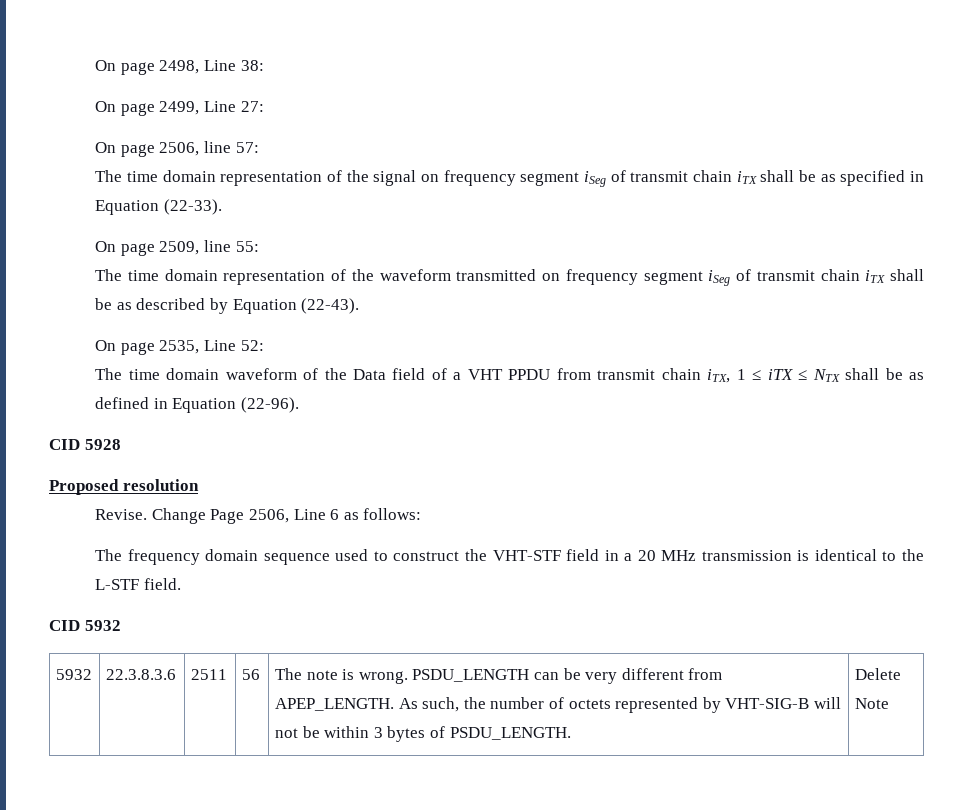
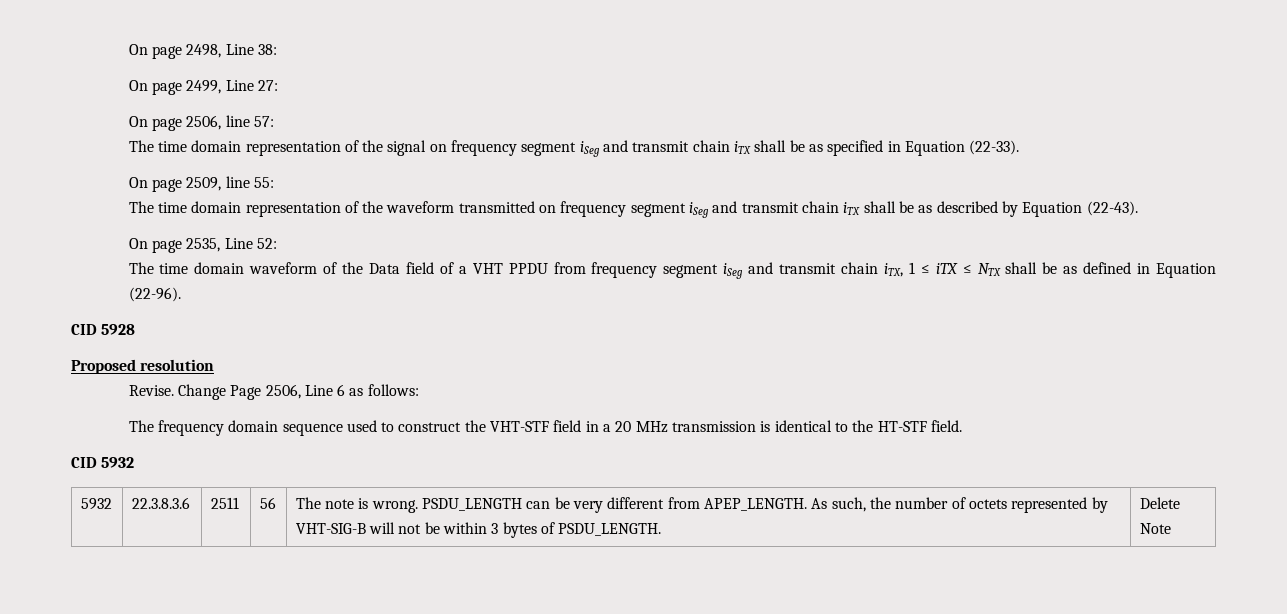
- The time domain representation of the signal on frequency segment iSeg of transmit chain iTX shall be as specified in Equation (22-33).
+ The time domain representation of the signal on frequency segment iSeg and transmit chain iTX shall be as specified in Equation (22-33).
- The time domain representation of the waveform transmitted on frequency segment iSeg of transmit chain iTX shall be as described by Equation (22-43).
+ The time domain representation of the waveform transmitted on frequency segment iSeg and transmit chain iTX shall be as described by Equation (22-43).
- The time domain waveform of the Data field of a VHT PPDU from transmit chain iTX, 1 ≤ iTX ≤ NTX shall be as defined in Equation (22-96).
+ The time domain waveform of the Data field of a VHT PPDU from frequency segment iSeg and transmit chain iTX, 1 ≤ iTX ≤ NTX shall be as defined in Equation (22-96).
- The frequency domain sequence used to construct the VHT-STF field in a 20 MHz transmission is identical to the L-STF field.
+ The frequency domain sequence used to construct the VHT-STF field in a 20 MHz transmission is identical to the HT-STF field.

